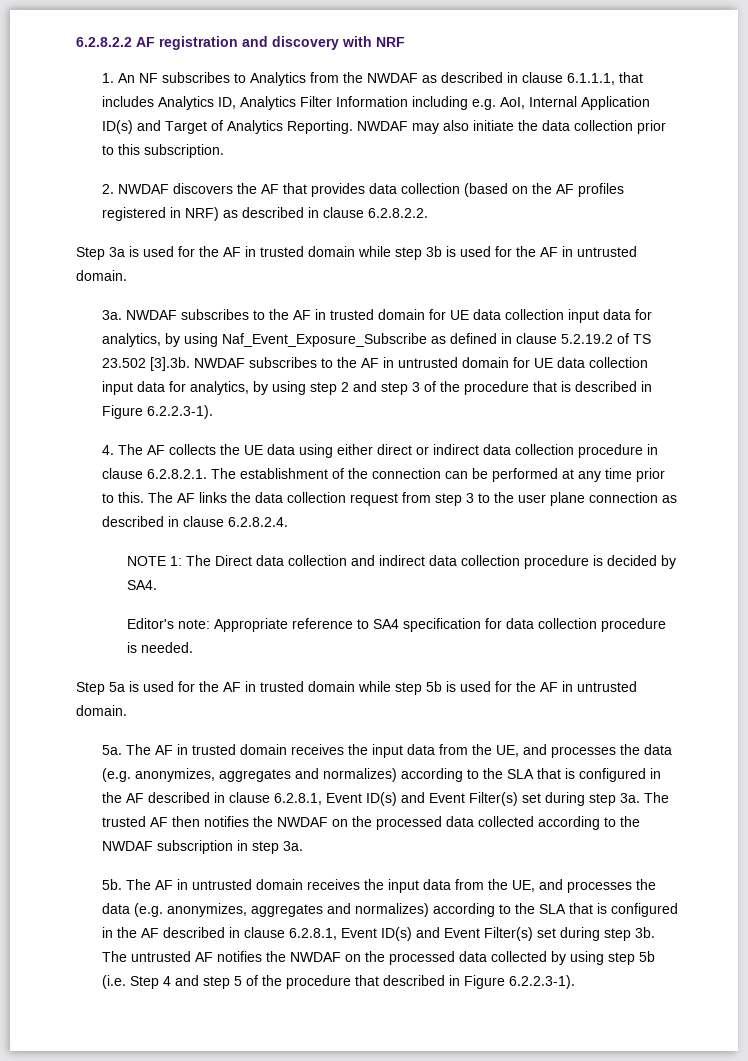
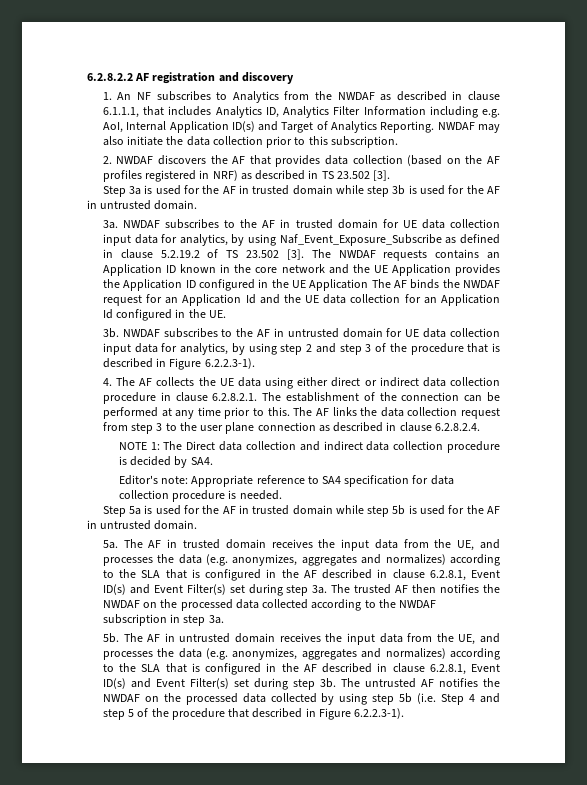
- 6.2.8.2.2 AF registration and discovery with NRF
+ 6.2.8.2.2 AF registration and discovery
- 2. NWDAF discovers the AF that provides data collection (based on the AF profiles registered in NRF) as described in clause 6.2.8.2.2.
+ 2. NWDAF discovers the AF that provides data collection (based on the AF profiles registered in NRF) as described in TS 23.502 [3].
- NWDAF subscribes to the AF in trusted domain for UE data collection input data for analytics, by using Naf_Event_Exposure_Subscribe as defined in clause 5.2.19.2 of TS 23.502 [3].3b. NWDAF subscribes to the AF in untrusted domain for UE data collection input data for analytics, by using step 2 and step 3 of the procedure that is described in Figure 6.2.2.3-1).
+ NWDAF subscribes to the AF in trusted domain for UE data collection input data for analytics, by using Naf_Event_Exposure_Subscribe as defined in clause 5.2.19.2 of TS 23.502 [3]. The NWDAF requests contains an Application ID known in the core network and the UE Application provides the Application ID configured in the UE Application The AF binds the NWDAF request for an Application Id and the UE data collection for an Application Id configured in the UE.
+ 3b. NWDAF subscribes to the AF in untrusted domain for UE data collection input data for analytics, by using step 2 and step 3 of the procedure that is described in Figure 6.2.2.3-1).

